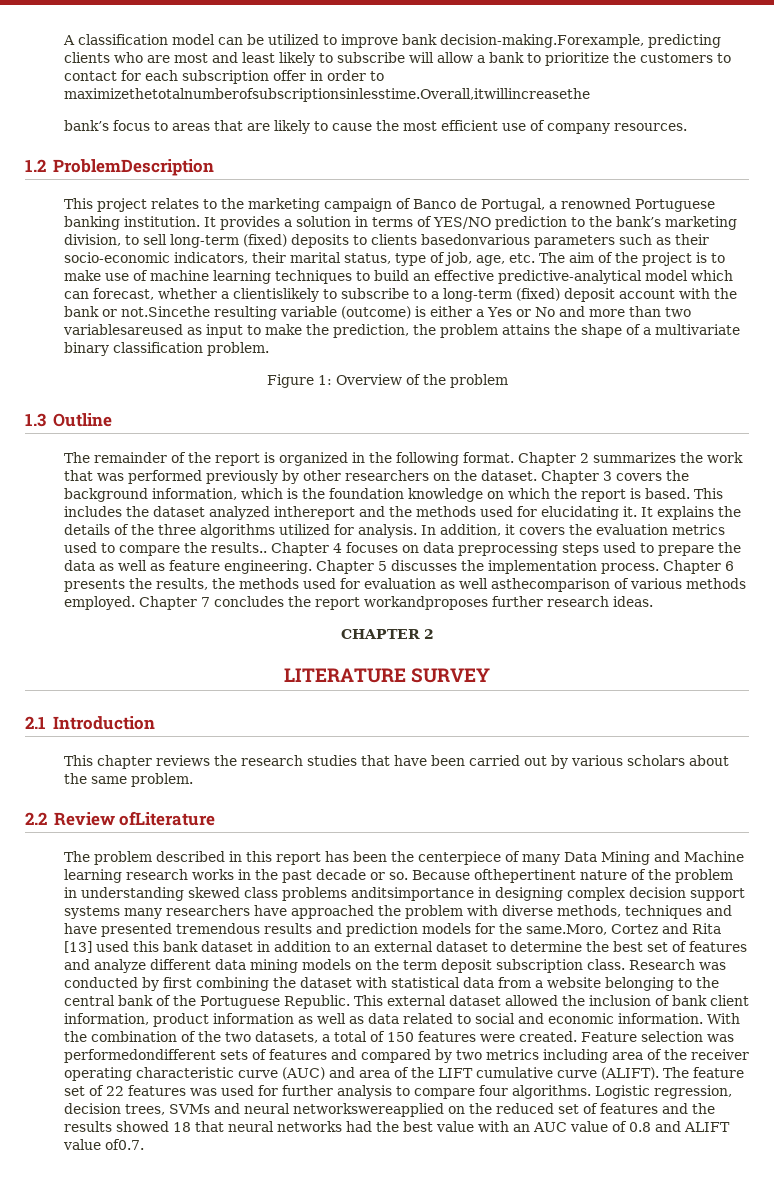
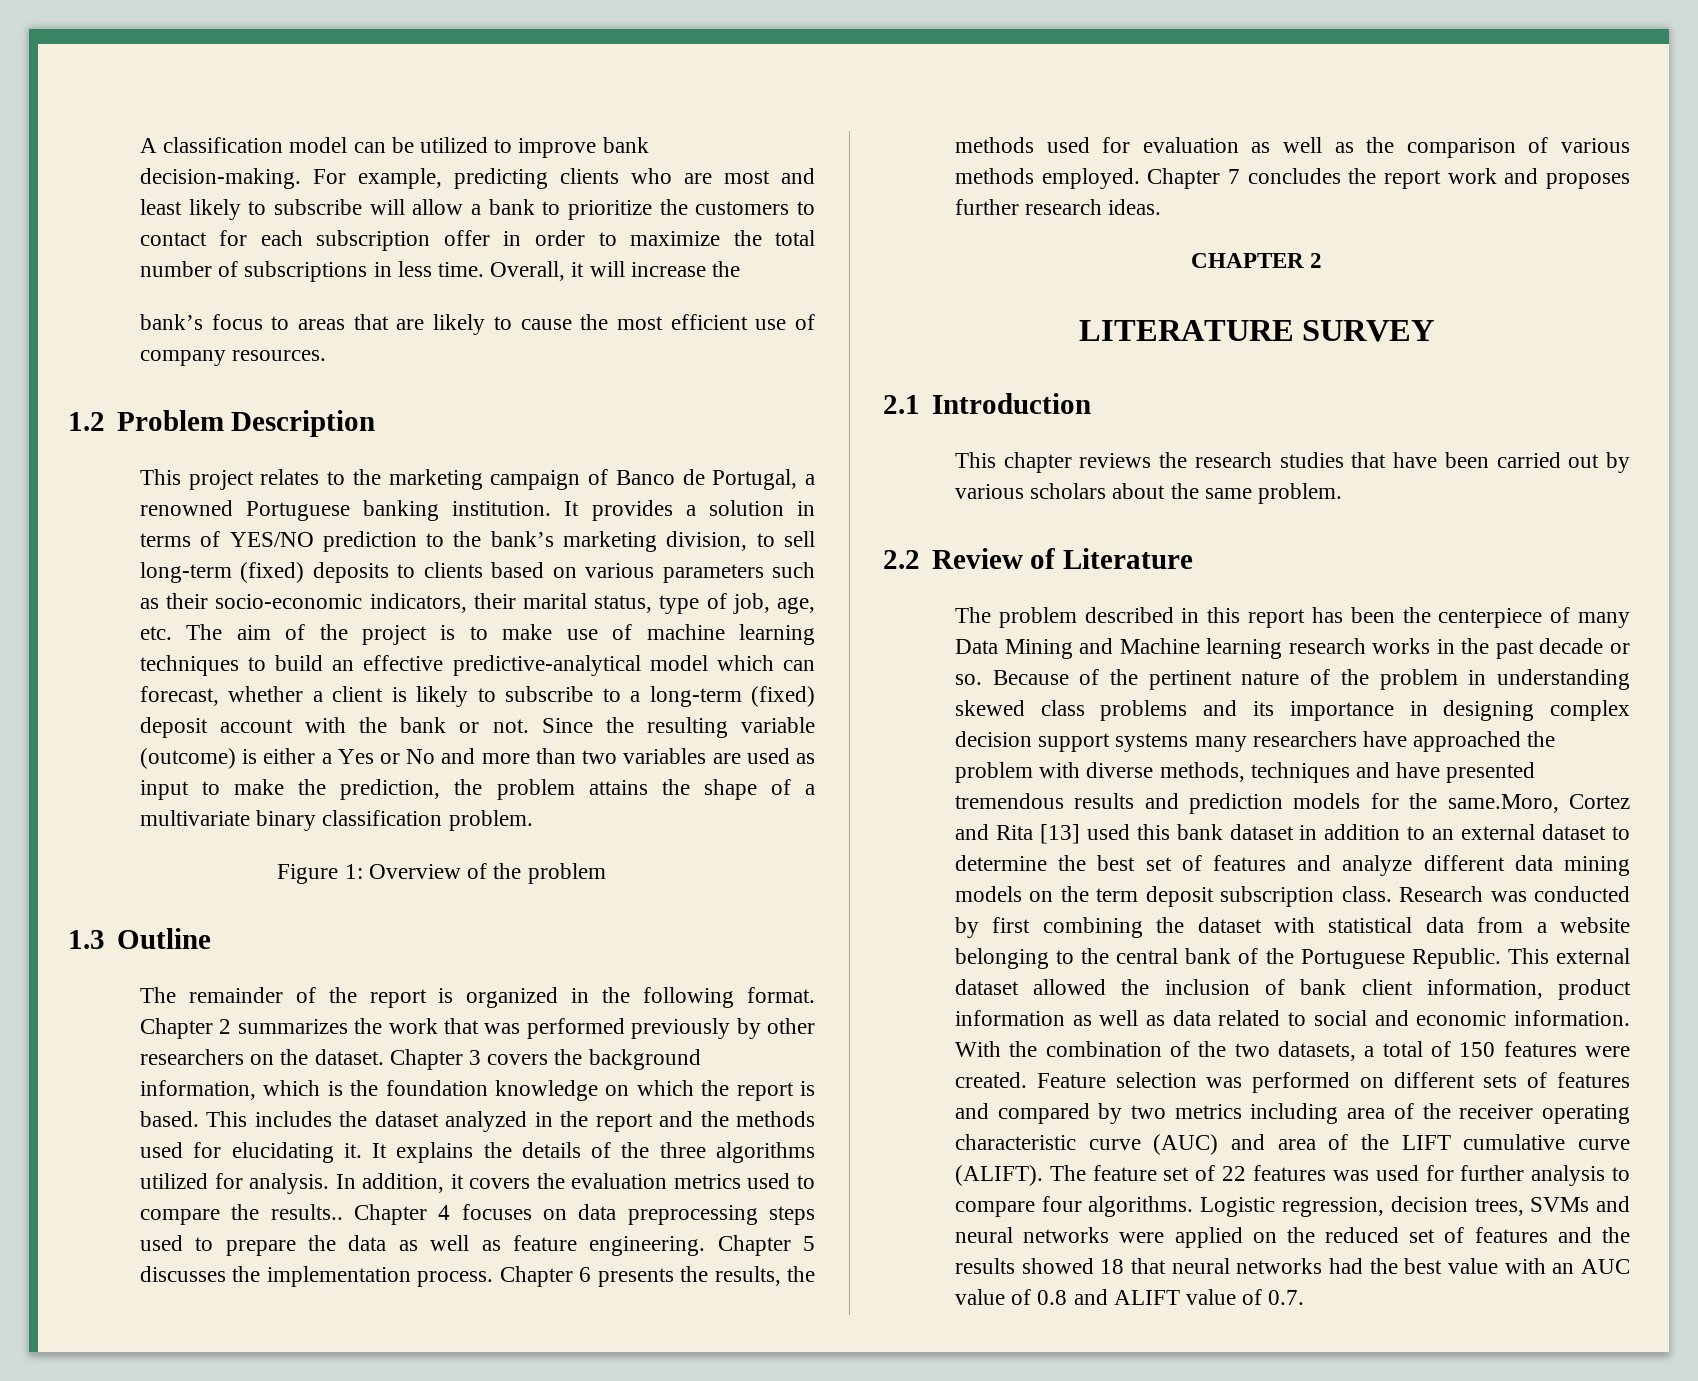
- A classification model can be utilized to improve bank decision-making.Forexample, predicting clients who are most and least likely to subscribe will allow a bank to prioritize the customers to contact for each subscription offer in order to maximizethetotalnumberofsubscriptionsinlesstime.Overall,itwillincreasethe
+ A classification model can be utilized to improve bank decision-making. For example, predicting clients who are most and least likely to subscribe will allow a bank to prioritize the customers to contact for each subscription offer in order to maximize the total number of subscriptions in less time. Overall, it will increase the
- 1.2 ProblemDescription
+ 1.2 Problem Description
- It provides a solution in terms of YES/NO prediction to the bank’s marketing division, to sell long-term (fixed) deposits to clients basedonvarious parameters such as their socio-economic indicators, their marital status, type of job, age, etc. The aim of the project is to make use of machine learning techniques to build an effective predictive-analytical model which can forecast, whether a clientislikely to subscribe to a long-term (fixed) deposit account with the bank or not.Sincethe resulting variable (outcome) is either a Yes or No and more than two variablesareused as input to make the prediction, the problem attains the shape of a multivariate binary classification problem.
+ It provides a solution in terms of YES/NO prediction to the bank’s marketing division, to sell long-term (fixed) deposits to clients based on various parameters such as their socio-economic indicators, their marital status, type of job, age, etc. The aim of the project is to make use of machine learning techniques to build an effective predictive-analytical model which can forecast, whether a client is likely to subscribe to a long-term (fixed) deposit account with the bank or not. Since the resulting variable (outcome) is either a Yes or No and more than two variables are used as input to make the prediction, the problem attains the shape of a multivariate binary classification problem.
- This includes the dataset analyzed inthereport and the methods used for elucidating it.
+ This includes the dataset analyzed in the report and the methods used for elucidating it.
- Chapter 6 presents the results, the methods used for evaluation as well asthecomparison of various methods employed.
+ Chapter 6 presents the results, the methods used for evaluation as well as the comparison of various methods employed.
- Chapter 7 concludes the report workandproposes further research ideas.
+ Chapter 7 concludes the report work and proposes further research ideas.
- 2.2 Review ofLiterature
+ 2.2 Review of Literature
- Because ofthepertinent nature of the problem in understanding skewed class problems anditsimportance in designing complex decision support systems many researchers have approached the problem with diverse methods, techniques and have presented tremendous results and prediction models for the same.Moro, Cortez and Rita [13] used this bank dataset in addition to an external dataset to determine the best set of features and analyze different data mining models on the term deposit subscription class.
+ Because of the pertinent nature of the problem in understanding skewed class problems and its importance in designing complex decision support systems many researchers have approached the problem with diverse methods, techniques and have presented tremendous results and prediction models for the same.Moro, Cortez and Rita [13] used this bank dataset in addition to an external dataset to determine the best set of features and analyze different data mining models on the term deposit subscription class.
- Feature selection was performedondifferent sets of features and compared by two metrics including area of the receiver operating characteristic curve (AUC) and area of the LIFT cumulative curve (ALIFT).
+ Feature selection was performed on different sets of features and compared by two metrics including area of the receiver operating characteristic curve (AUC) and area of the LIFT cumulative curve (ALIFT).
- Logistic regression, decision trees, SVMs and neural networkswereapplied on the reduced set of features and the results showed 18 that neural networks had the best value with an AUC value of 0.8 and ALIFT value of0.7.
+ Logistic regression, decision trees, SVMs and neural networks were applied on the reduced set of features and the results showed 18 that neural networks had the best value with an AUC value of 0.8 and ALIFT value of 0.7.

